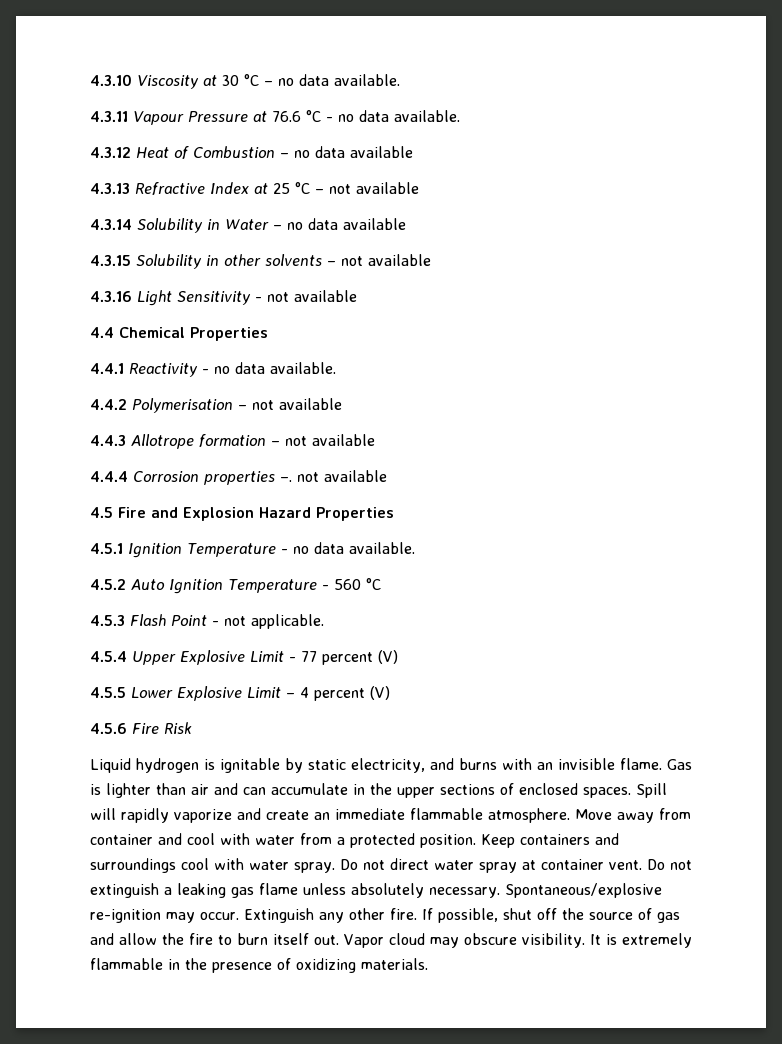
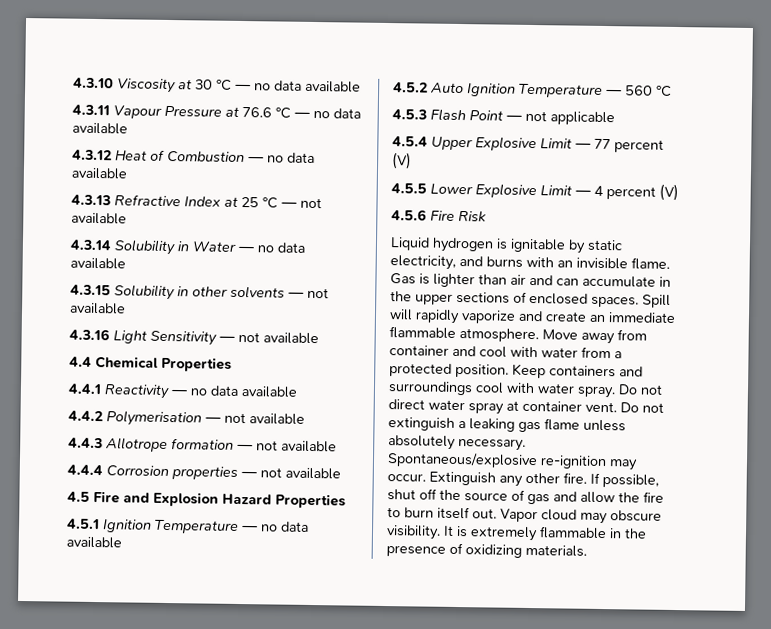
- 4.3.10 Viscosity at 30 °C – no data available.
+ 4.3.10 Viscosity at 30 °C — no data available
- 4.3.11 Vapour Pressure at 76.6 °C - no data available.
+ 4.3.11 Vapour Pressure at 76.6 °C — no data available
- 4.3.12 Heat of Combustion – no data available
+ 4.3.12 Heat of Combustion — no data available
- 4.3.13 Refractive Index at 25 °C – not available
+ 4.3.13 Refractive Index at 25 °C — not available
- 4.3.14 Solubility in Water – no data available
+ 4.3.14 Solubility in Water — no data available
- 4.3.15 Solubility in other solvents – not available
+ 4.3.15 Solubility in other solvents — not available
- 4.3.16 Light Sensitivity - not available
+ 4.3.16 Light Sensitivity — not available
- 4.4.1 Reactivity - no data available.
+ 4.4.1 Reactivity — no data available
- 4.4.2 Polymerisation – not available
+ 4.4.2 Polymerisation — not available
- 4.4.3 Allotrope formation – not available
+ 4.4.3 Allotrope formation — not available
- 4.4.4 Corrosion properties –. not available
+ 4.4.4 Corrosion properties — not available
- 4.5.1 Ignition Temperature - no data available.
+ 4.5.1 Ignition Temperature — no data available
- 4.5.2 Auto Ignition Temperature - 560 °C
+ 4.5.2 Auto Ignition Temperature — 560 °C
- 4.5.3 Flash Point - not applicable.
+ 4.5.3 Flash Point — not applicable
- 4.5.4 Upper Explosive Limit - 77 percent (V)
+ 4.5.4 Upper Explosive Limit — 77 percent (V)
- 4.5.5 Lower Explosive Limit – 4 percent (V)
+ 4.5.5 Lower Explosive Limit — 4 percent (V)

